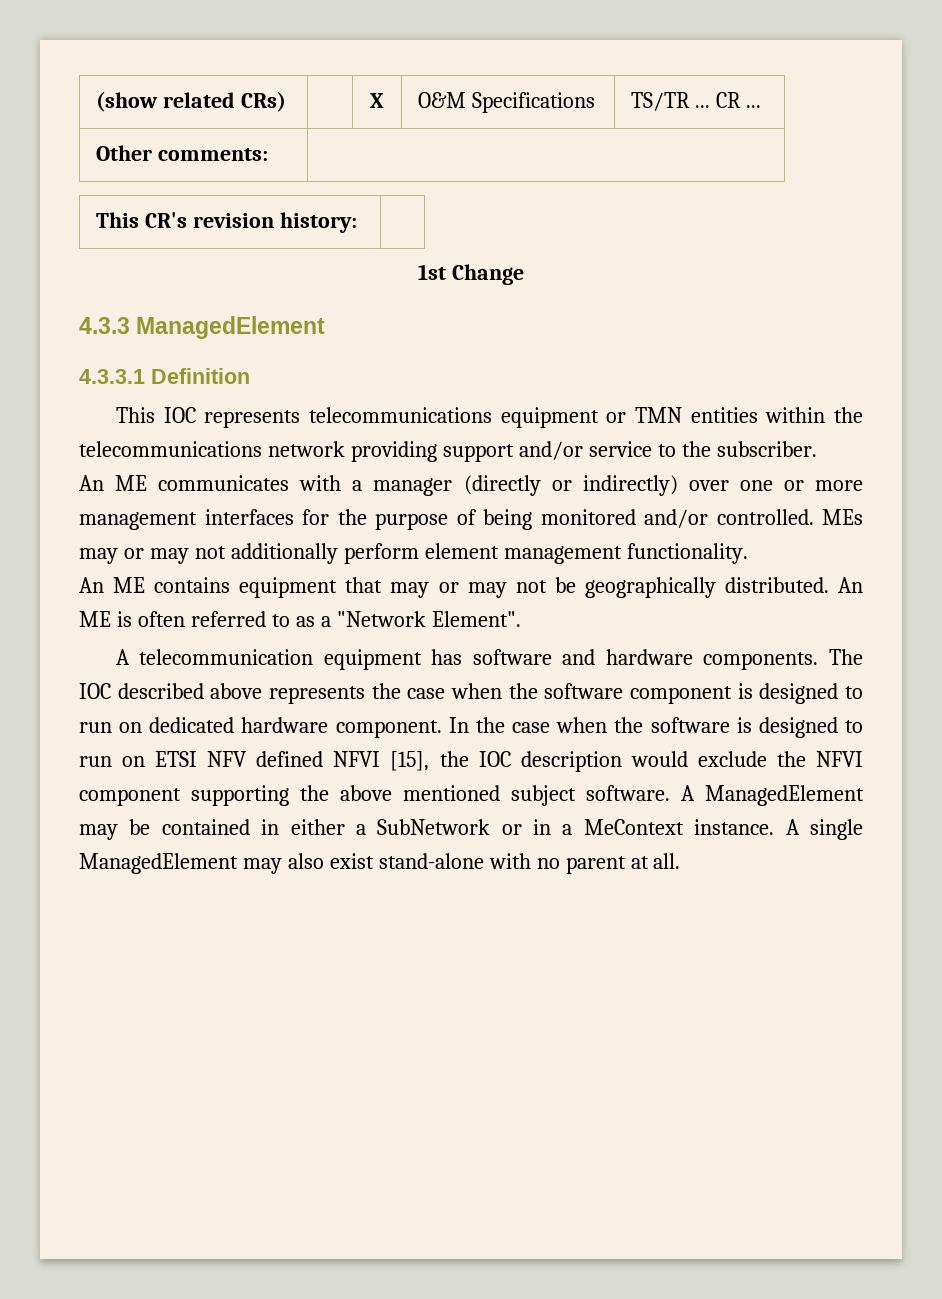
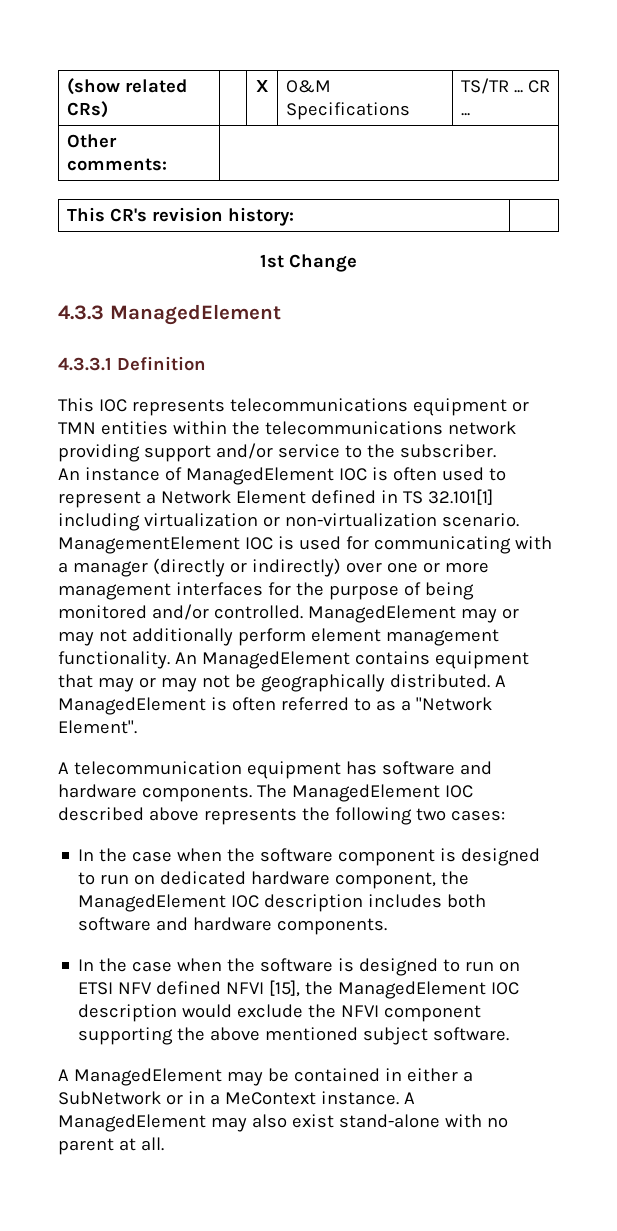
- An ME communicates with a manager (directly or indirectly) over one or more management interfaces for the purpose of being monitored and/or controlled.
+ An instance of ManagedElement IOC is often used to represent a Network Element defined in TS 32.101[1] including virtualization or non-virtualization scenario. ManagementElement IOC is used for communicating with a manager (directly or indirectly) over one or more management interfaces for the purpose of being monitored and/or controlled.
- MEs may or may not additionally perform element management functionality.
- An ME contains equipment that may or may not be geographically distributed.
+ ManagedElement may or may not additionally perform element management functionality. An ManagedElement contains equipment that may or may not be geographically distributed.
- An ME is often referred to as a "Network Element".
+ A ManagedElement is often referred to as a "Network Element".
- The IOC described above represents the case when the software component is designed to run on dedicated hardware component. In the case when the software is designed to run on ETSI NFV defined NFVI [15], the IOC description would exclude the NFVI component supporting the above mentioned subject software. A ManagedElement may be contained in either a SubNetwork or in a MeContext instance.
+ The ManagedElement IOC described above represents the following two cases:
+ In the case when the software component is designed to run on dedicated hardware component, the ManagedElement IOC description includes both software and hardware components.
+ In the case when the software is designed to run on ETSI NFV defined NFVI [15], the ManagedElement IOC description would exclude the NFVI component supporting the above mentioned subject software.
+ A ManagedElement may be contained in either a SubNetwork or in a MeContext instance.
- A single ManagedElement may also exist stand-alone with no parent at all.
+ A ManagedElement may also exist stand-alone with no parent at all.

